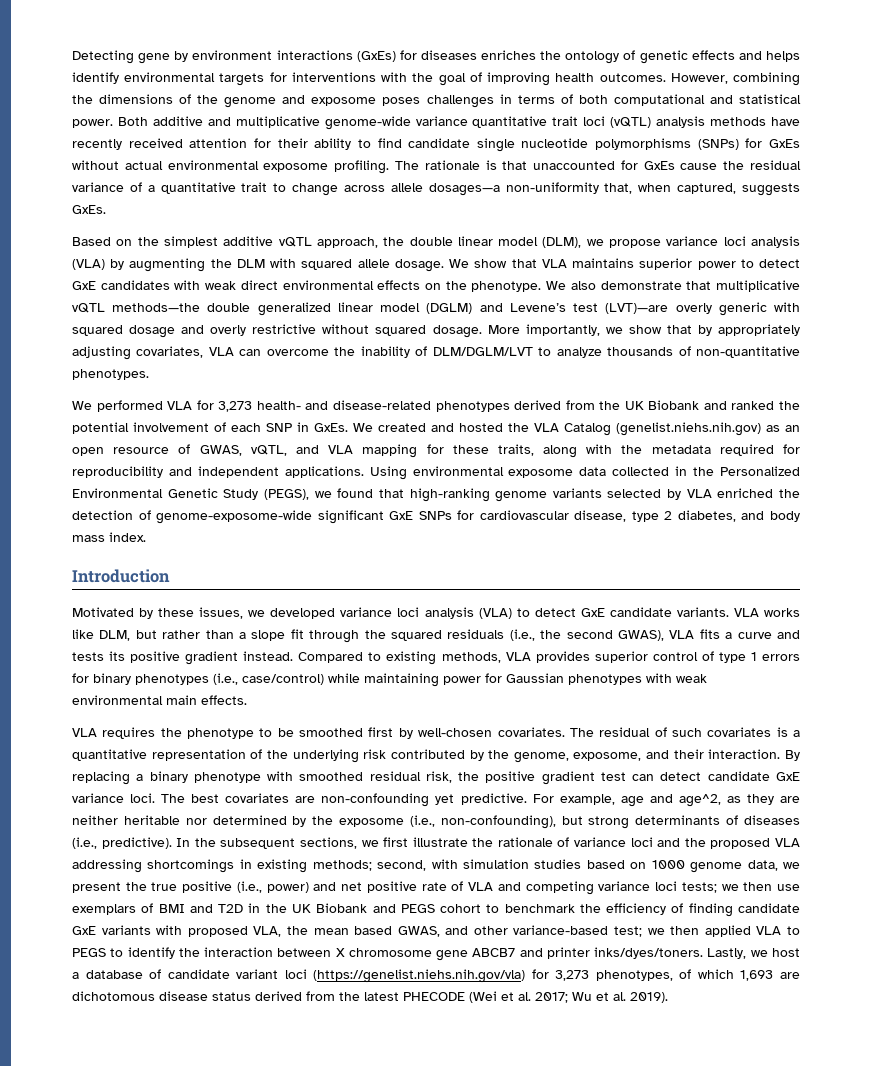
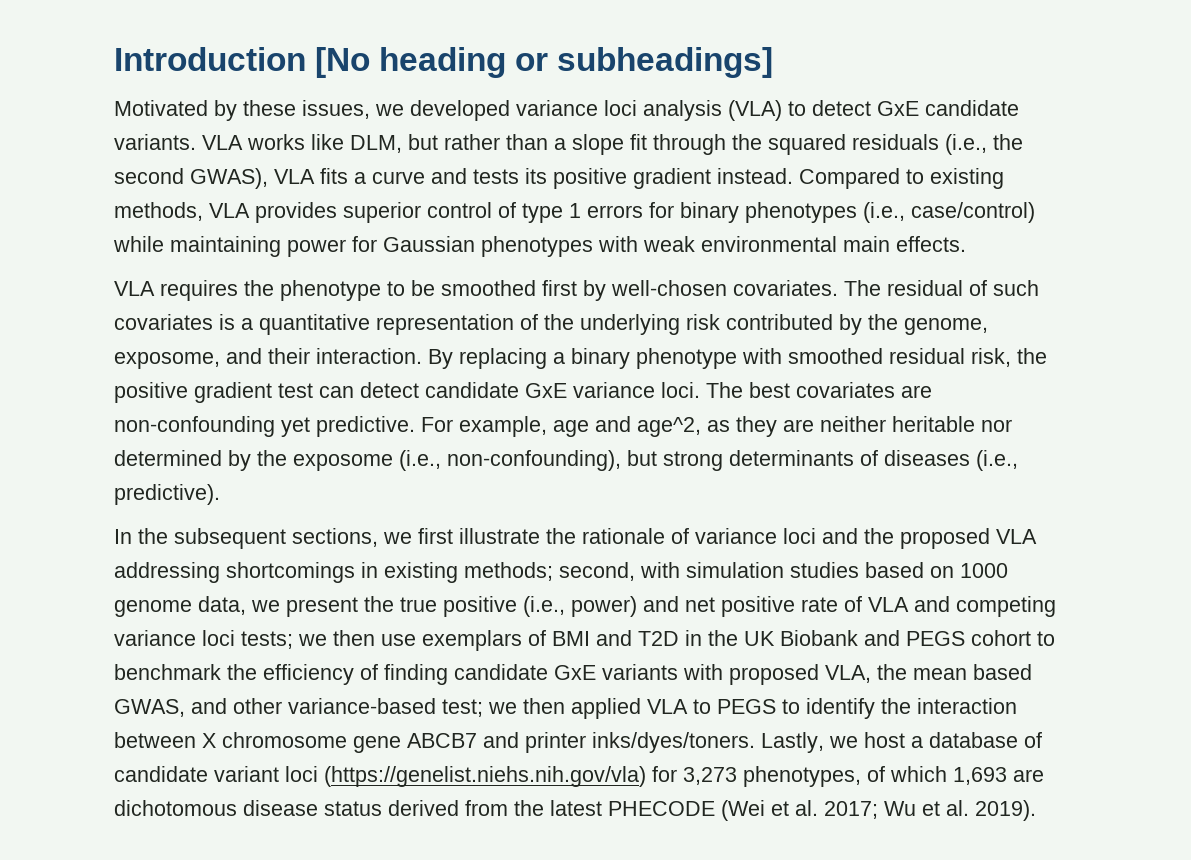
- Detecting gene by environment interactions (GxEs) for diseases enriches the ontology of genetic effects and helps identify environmental targets for interventions with the goal of improving health outcomes. However, combining the dimensions of the genome and exposome poses challenges in terms of both computational and statistical power. Both additive and multiplicative genome-wide variance quantitative trait loci (vQTL) analysis methods have recently received attention for their ability to find candidate single nucleotide polymorphisms (SNPs) for GxEs without actual environmental exposome profiling. The rationale is that unaccounted for GxEs cause the residual variance of a quantitative trait to change across allele dosages—a non-uniformity that, when captured, suggests GxEs.
- Based on the simplest additive vQTL approach, the double linear model (DLM), we propose variance loci analysis (VLA) by augmenting the DLM with squared allele dosage. We show that VLA maintains superior power to detect GxE candidates with weak direct environmental effects on the phenotype. We also demonstrate that multiplicative vQTL methods—the double generalized linear model (DGLM) and Levene’s test (LVT)—are overly generic with squared dosage and overly restrictive without squared dosage. More importantly, we show that by appropriately adjusting covariates, VLA can overcome the inability of DLM/DGLM/LVT to analyze thousands of non-quantitative phenotypes.
- We performed VLA for 3,273 health- and disease-related phenotypes derived from the UK Biobank and ranked the potential involvement of each SNP in GxEs. We created and hosted the VLA Catalog (genelist.niehs.nih.gov) as an open resource of GWAS, vQTL, and VLA mapping for these traits, along with the metadata required for reproducibility and independent applications. Using environmental exposome data collected in the Personalized Environmental Genetic Study (PEGS), we found that high-ranking genome variants selected by VLA enriched the detection of genome-exposome-wide significant GxE SNPs for cardiovascular disease, type 2 diabetes, and body mass index.
- Introduction
+ Introduction [No heading or subheadings]
- For example, age and age^2, as they are neither heritable nor determined by the exposome (i.e., non-confounding), but strong determinants of diseases (i.e., predictive). In the subsequent sections, we first illustrate the rationale of variance loci and the proposed VLA addressing shortcomings in existing methods;
+ For example, age and age^2, as they are neither heritable nor determined by the exposome (i.e., non-confounding), but strong determinants of diseases (i.e., predictive).
+ In the subsequent sections, we first illustrate the rationale of variance loci and the proposed VLA addressing shortcomings in existing methods;

